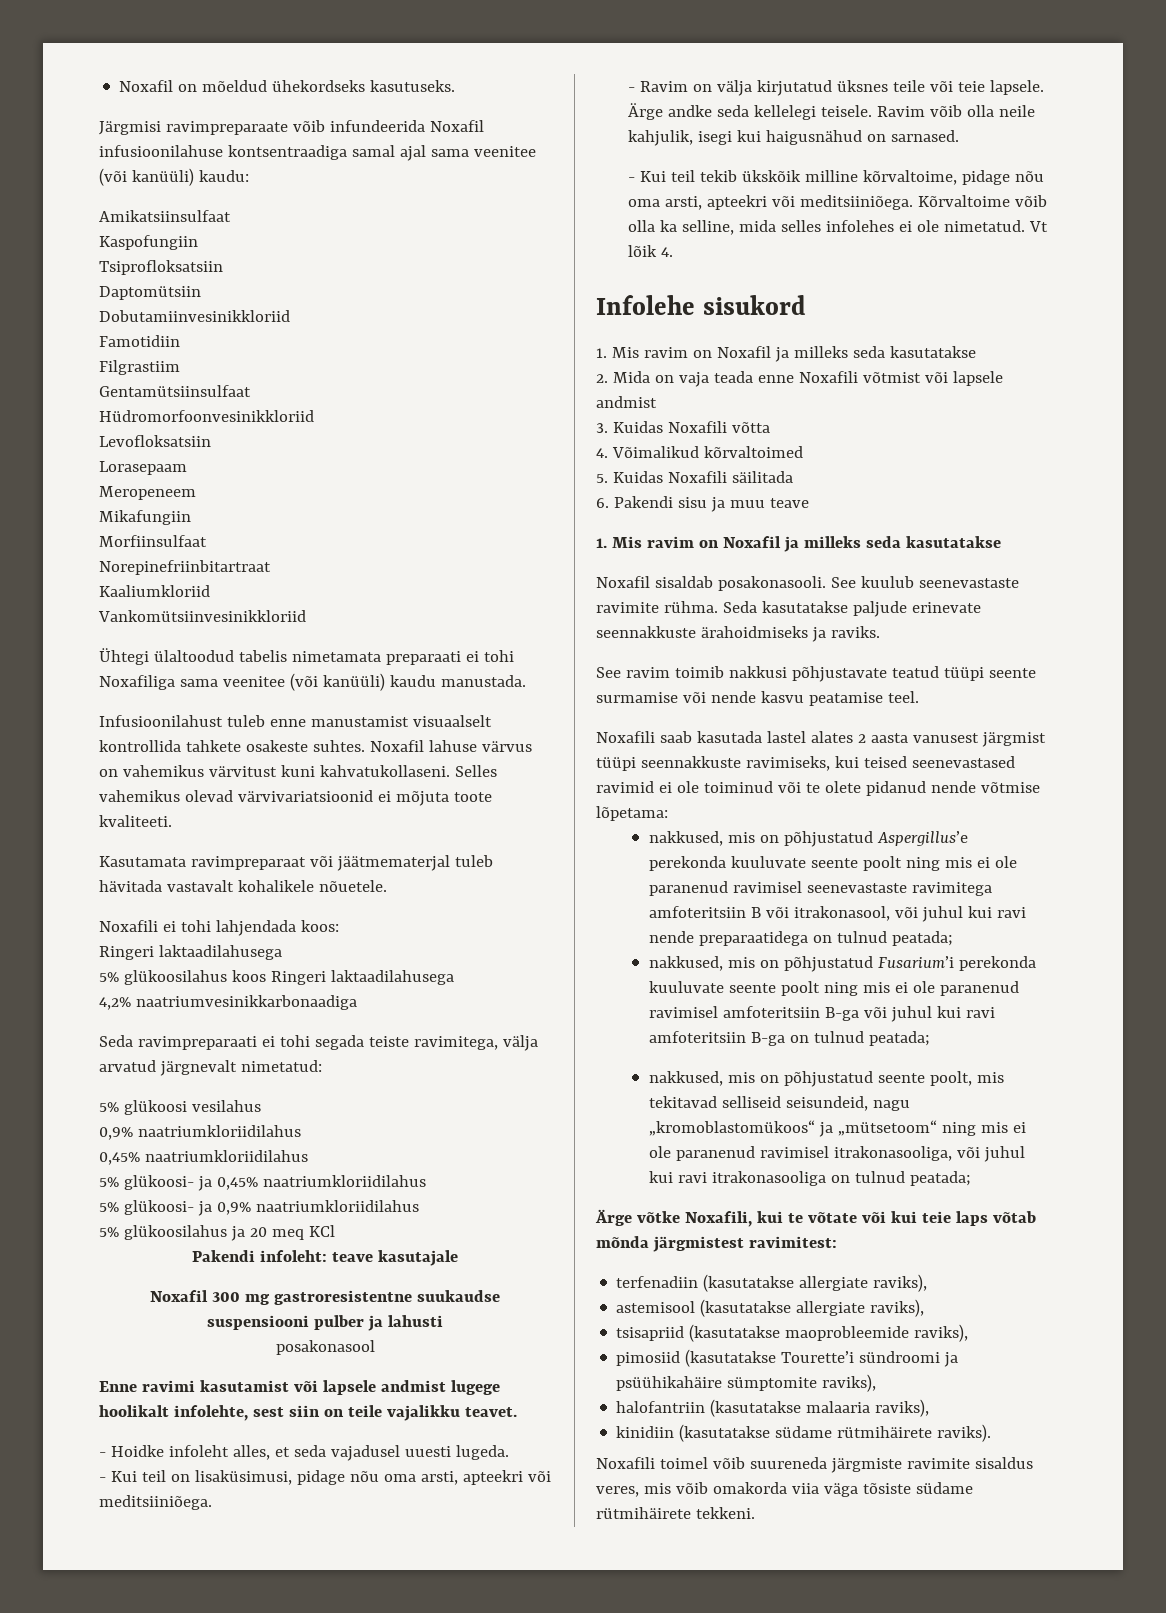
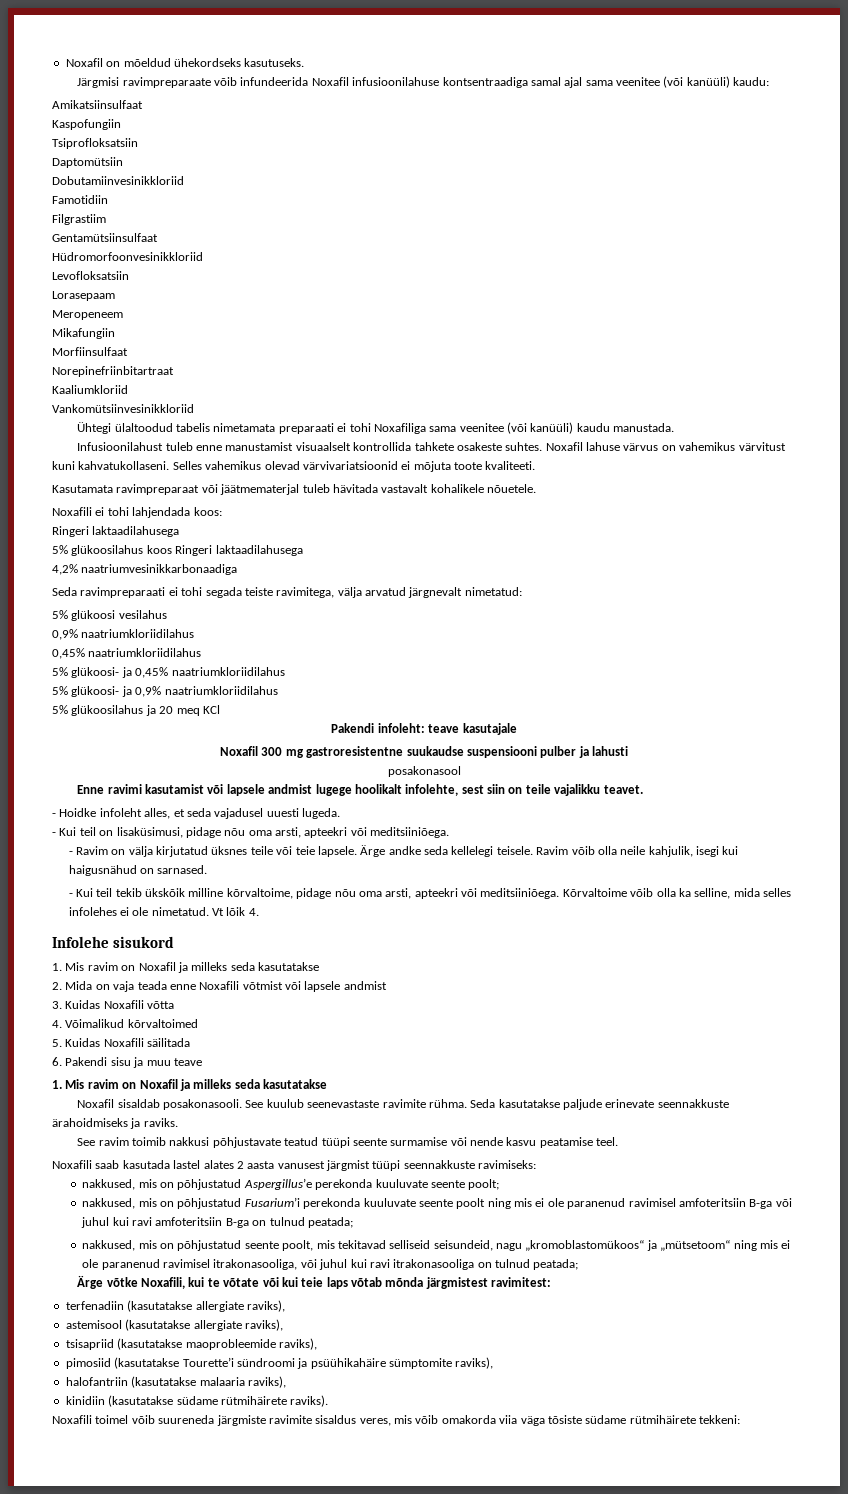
- Noxafili saab kasutada lastel alates 2 aasta vanusest järgmist tüüpi seennakkuste ravimiseks, kui teised seenevastased ravimid ei ole toiminud või te olete pidanud nende võtmise lõpetama:
+ Noxafili saab kasutada lastel alates 2 aasta vanusest järgmist tüüpi seennakkuste ravimiseks:
- nakkused, mis on põhjustatud Aspergillus’e perekonda kuuluvate seente poolt ning mis ei ole paranenud ravimisel seenevastaste ravimitega amfoteritsiin B või itrakonasool, või juhul kui ravi nende preparaatidega on tulnud peatada;
+ nakkused, mis on põhjustatud Aspergillus’e perekonda kuuluvate seente poolt;
- Noxafili toimel võib suureneda järgmiste ravimite sisaldus veres, mis võib omakorda viia väga tõsiste südame rütmihäirete tekkeni.
+ Noxafili toimel võib suureneda järgmiste ravimite sisaldus veres, mis võib omakorda viia väga tõsiste südame rütmihäirete tekkeni:

